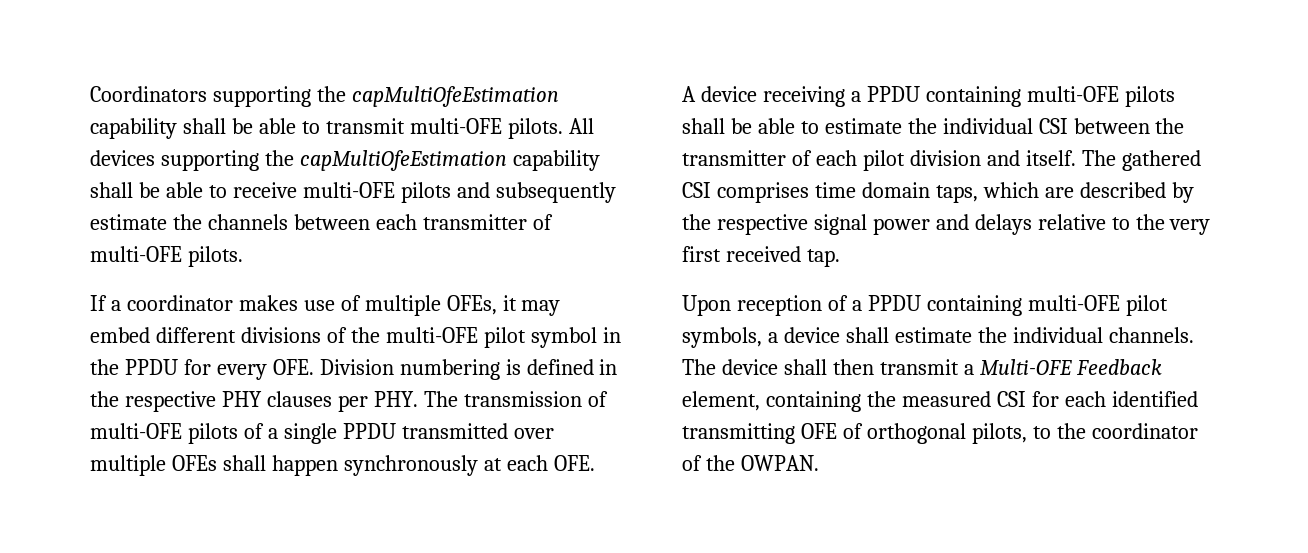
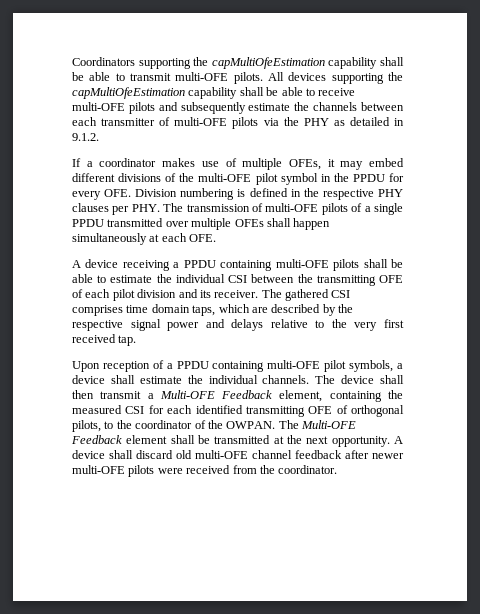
- All devices supporting the capMultiOfeEstimation capability shall be able to receive multi-OFE pilots and subsequently estimate the channels between each transmitter of multi-OFE pilots.
+ All devices supporting the capMultiOfeEstimation capability shall be able to receive multi-OFE pilots and subsequently estimate the channels between each transmitter of multi-OFE pilots via the PHY as detailed in 9.1.2.
- If a coordinator makes use of multiple OFEs, it may embed different divisions of the multi-OFE pilot symbol in the PPDU for every OFE. Division numbering is defined in the respective PHY clauses per PHY. The transmission of multi-OFE pilots of a single PPDU transmitted over multiple OFEs shall happen synchronously at each OFE.
+ If a coordinator makes use of multiple OFEs, it may embed different divisions of the multi-OFE pilot symbol in the PPDU for every OFE. Division numbering is defined in the respective PHY clauses per PHY. The transmission of multi-OFE pilots of a single PPDU transmitted over multiple OFEs shall happen simultaneously at each OFE.
- A device receiving a PPDU containing multi-OFE pilots shall be able to estimate the individual CSI between the transmitter of each pilot division and itself.
+ A device receiving a PPDU containing multi-OFE pilots shall be able to estimate the individual CSI between the transmitting OFE of each pilot division and its receiver.
+ The Multi-OFE Feedback element shall be transmitted at the next opportunity. A device shall discard old multi-OFE channel feedback after newer multi-OFE pilots were received from the coordinator.

